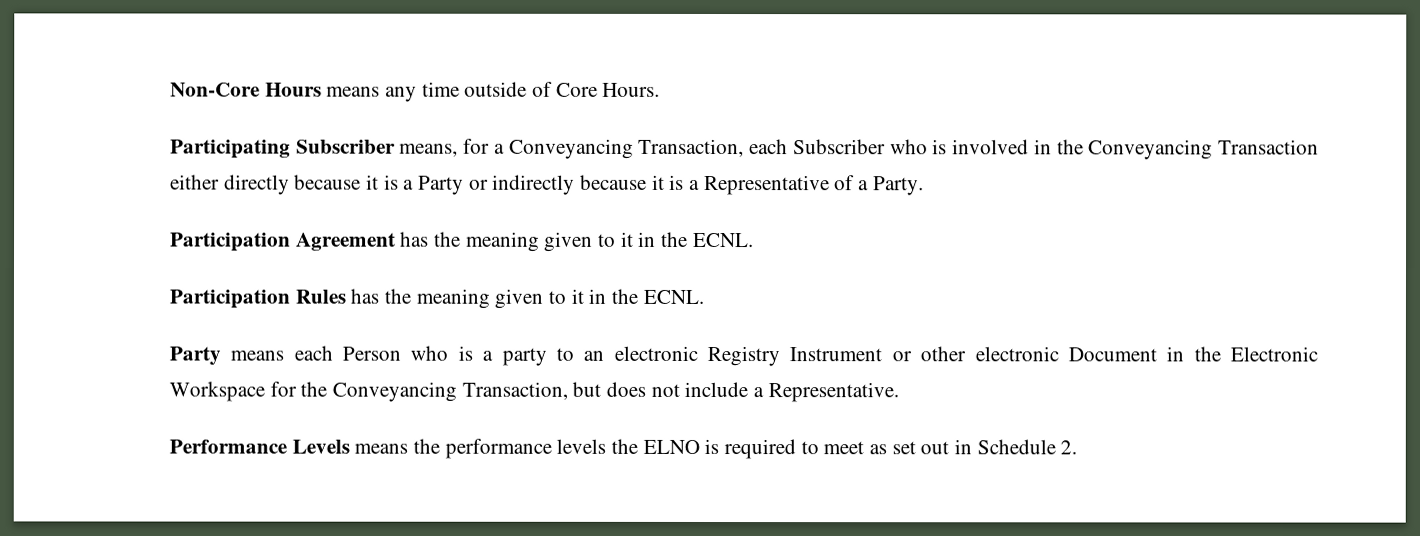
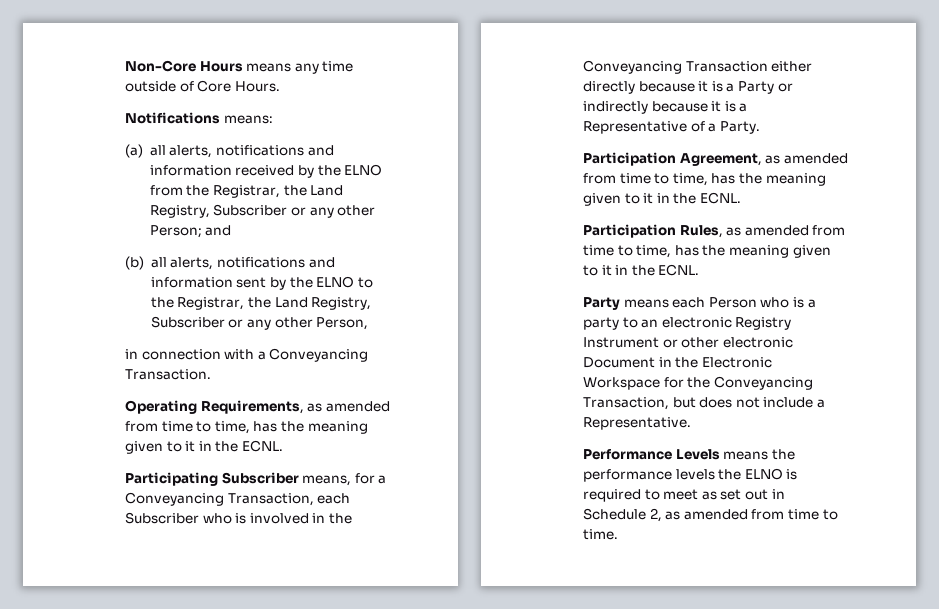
+ Notifications means:
+ (a) all alerts, notifications and information received by the ELNO from the Registrar, the Land Registry, Subscriber or any other Person; and
+ (b) all alerts, notifications and information sent by the ELNO to the Registrar, the Land Registry, Subscriber or any other Person,
+ in connection with a Conveyancing Transaction.
+ Operating Requirements, as amended from time to time, has the meaning given to it in the ECNL.
- Participation Agreement has the meaning given to it in the ECNL.
+ Participation Agreement, as amended from time to time, has the meaning given to it in the ECNL.
- Participation Rules has the meaning given to it in the ECNL.
+ Participation Rules, as amended from time to time, has the meaning given to it in the ECNL.
- Performance Levels means the performance levels the ELNO is required to meet as set out in Schedule 2.
+ Performance Levels means the performance levels the ELNO is required to meet as set out in Schedule 2, as amended from time to time.

